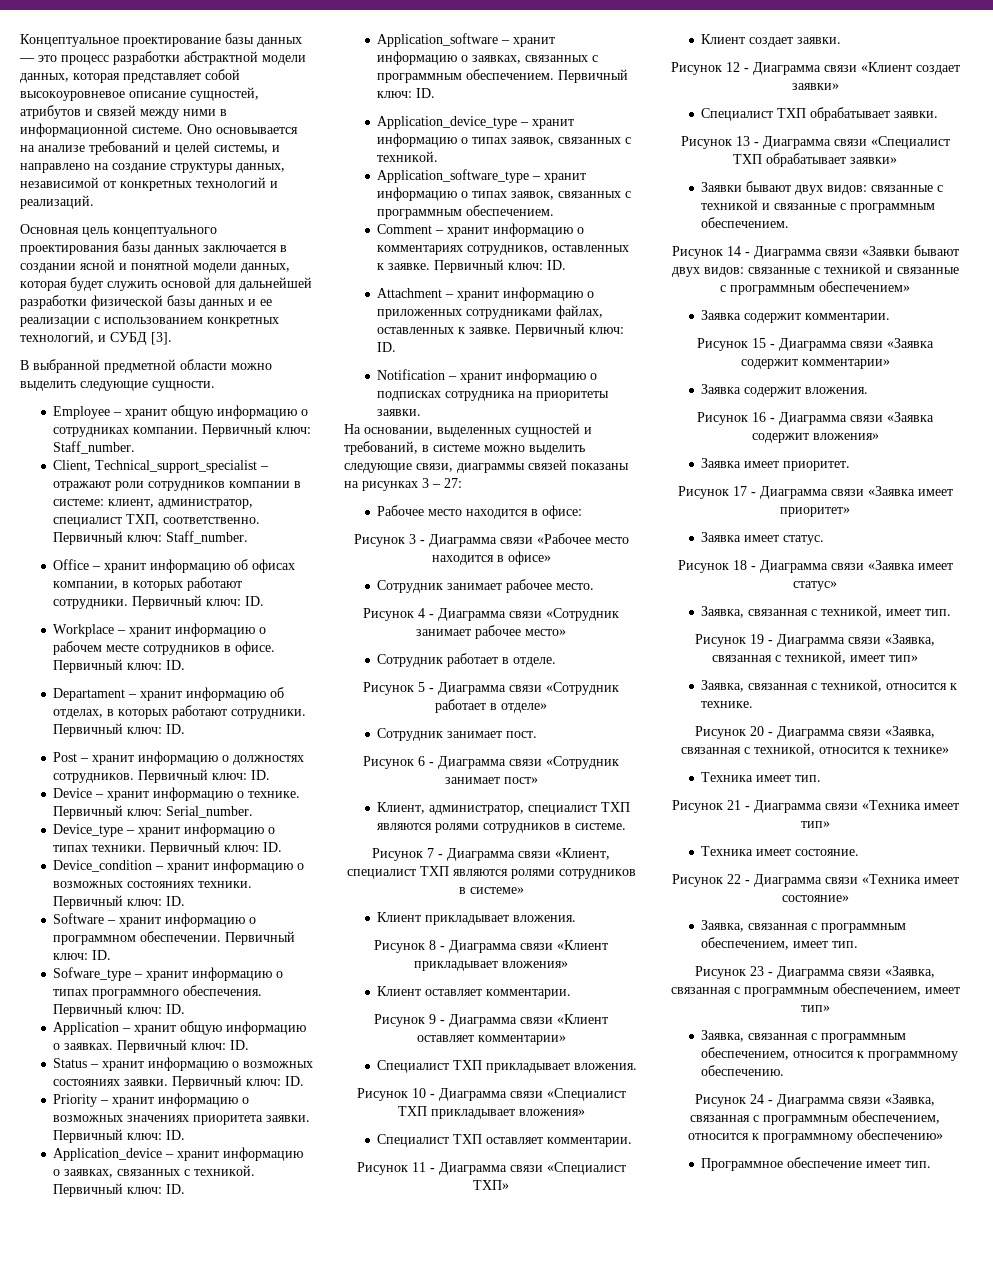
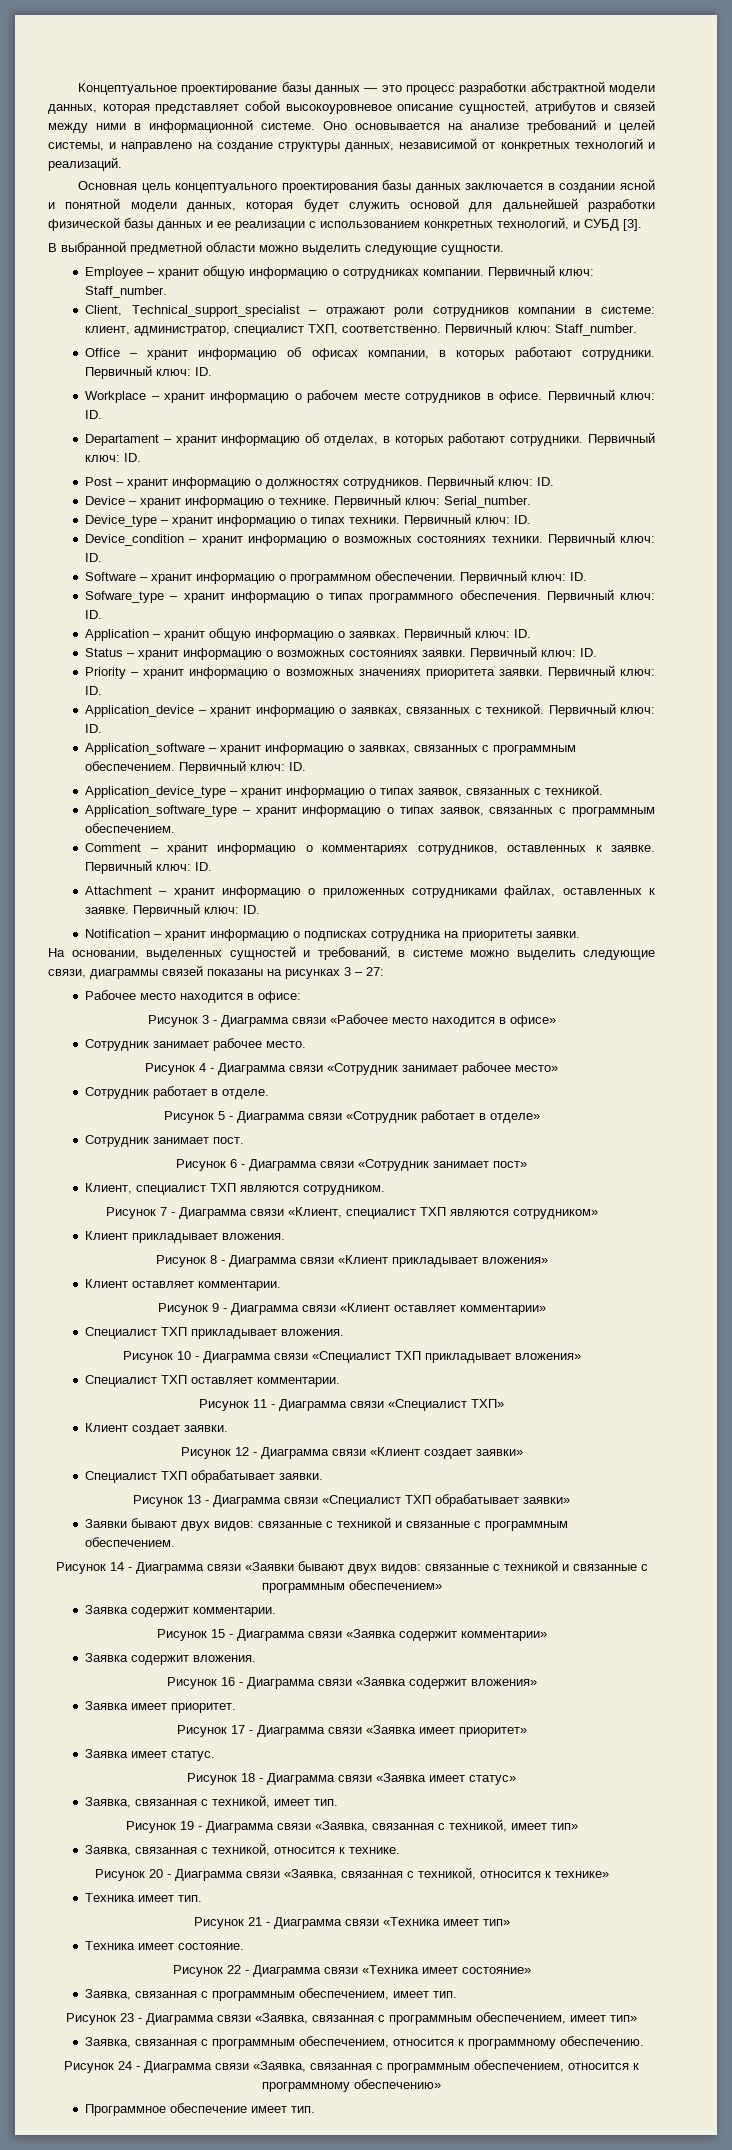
- Клиент, администратор, специалист ТХП являются ролями сотрудников в системе.
+ Клиент, специалист ТХП являются сотрудником.
- Рисунок 7 - Диаграмма связи «Клиент, специалист ТХП являются ролями сотрудников в системе»
+ Рисунок 7 - Диаграмма связи «Клиент, специалист ТХП являются сотрудником»

